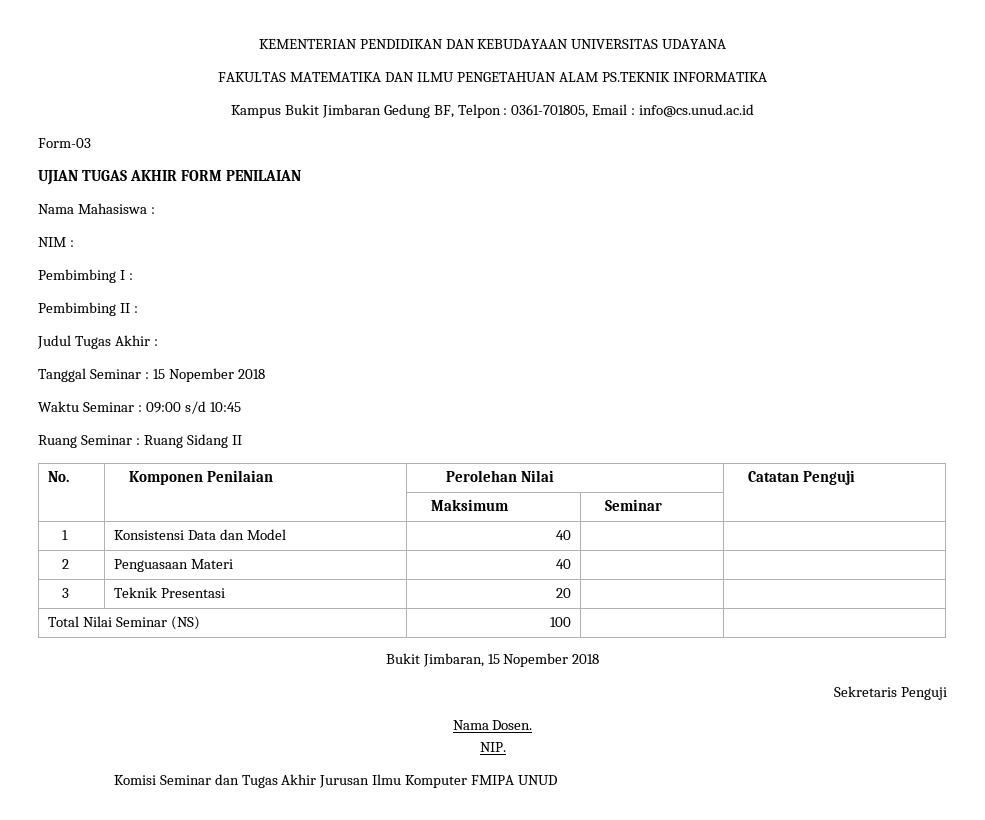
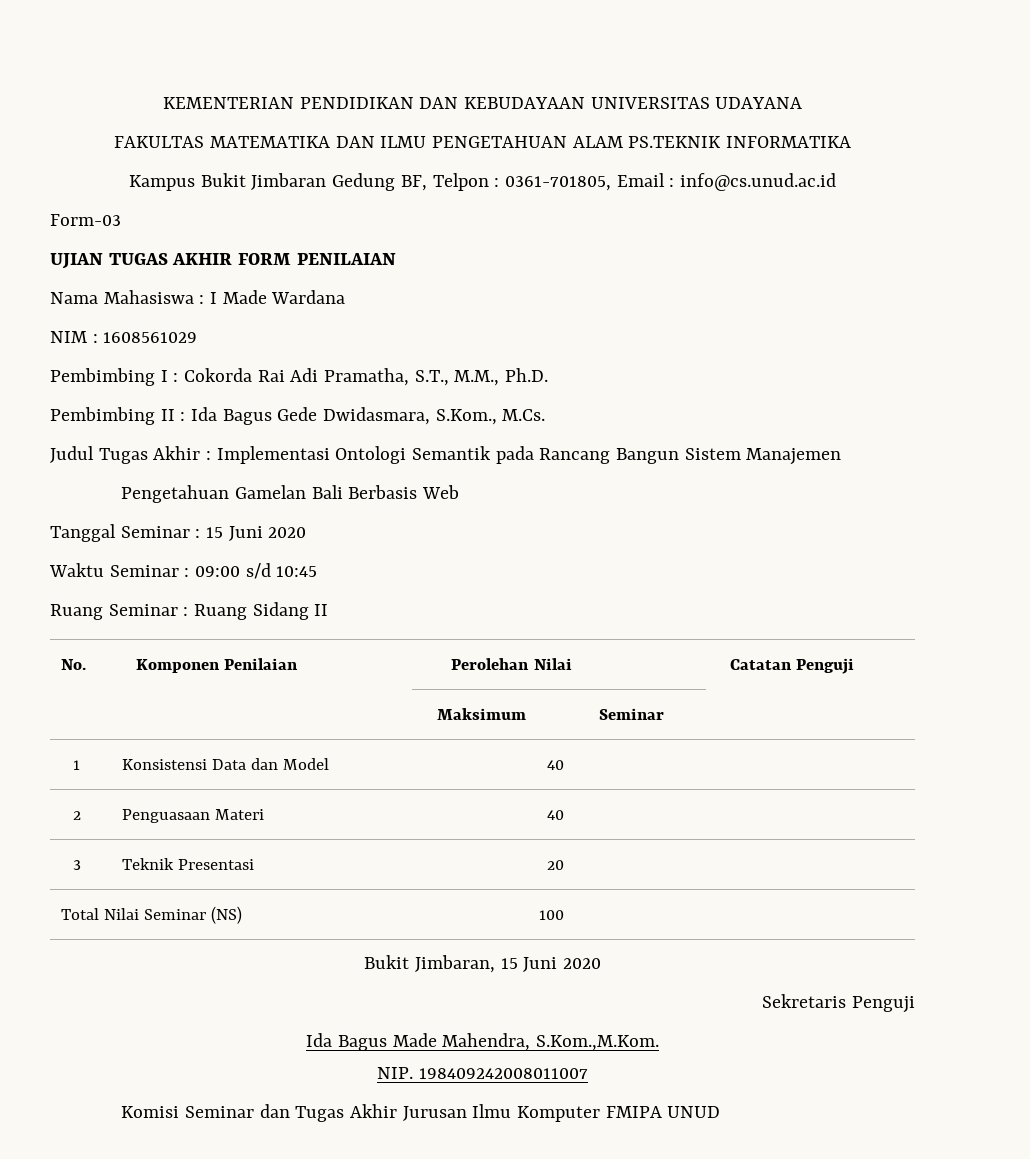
- Nama Mahasiswa :
+ Nama Mahasiswa : I Made Wardana
- NIM :
+ NIM : 1608561029
- Pembimbing I :
- Pembimbing II :
- Judul Tugas Akhir :
+ Pembimbing I : Cokorda Rai Adi Pramatha, S.T., M.M., Ph.D.
+ Pembimbing II : Ida Bagus Gede Dwidasmara, S.Kom., M.Cs.
+ Judul Tugas Akhir : Implementasi Ontologi Semantik pada Rancang Bangun Sistem Manajemen
+ Pengetahuan Gamelan Bali Berbasis Web
- Tanggal Seminar : 15 Nopember 2018
+ Tanggal Seminar : 15 Juni 2020
- Bukit Jimbaran, 15 Nopember 2018
+ Bukit Jimbaran, 15 Juni 2020
- Nama Dosen.
+ Ida Bagus Made Mahendra, S.Kom.,M.Kom.
- NIP.
+ NIP. 198409242008011007

